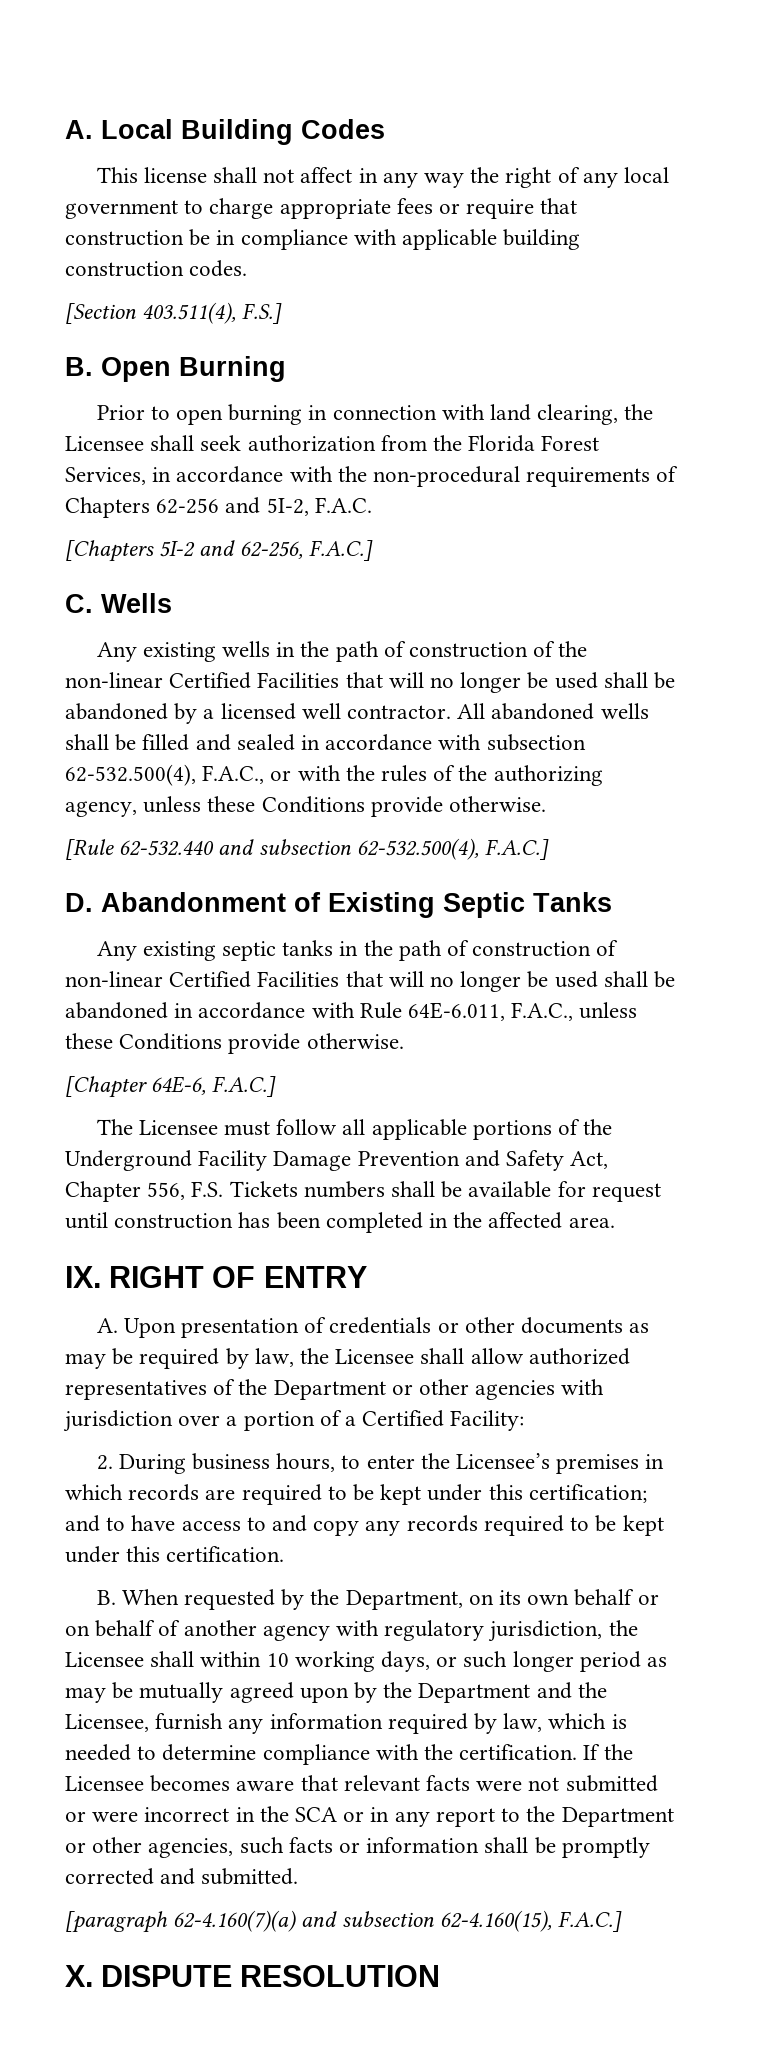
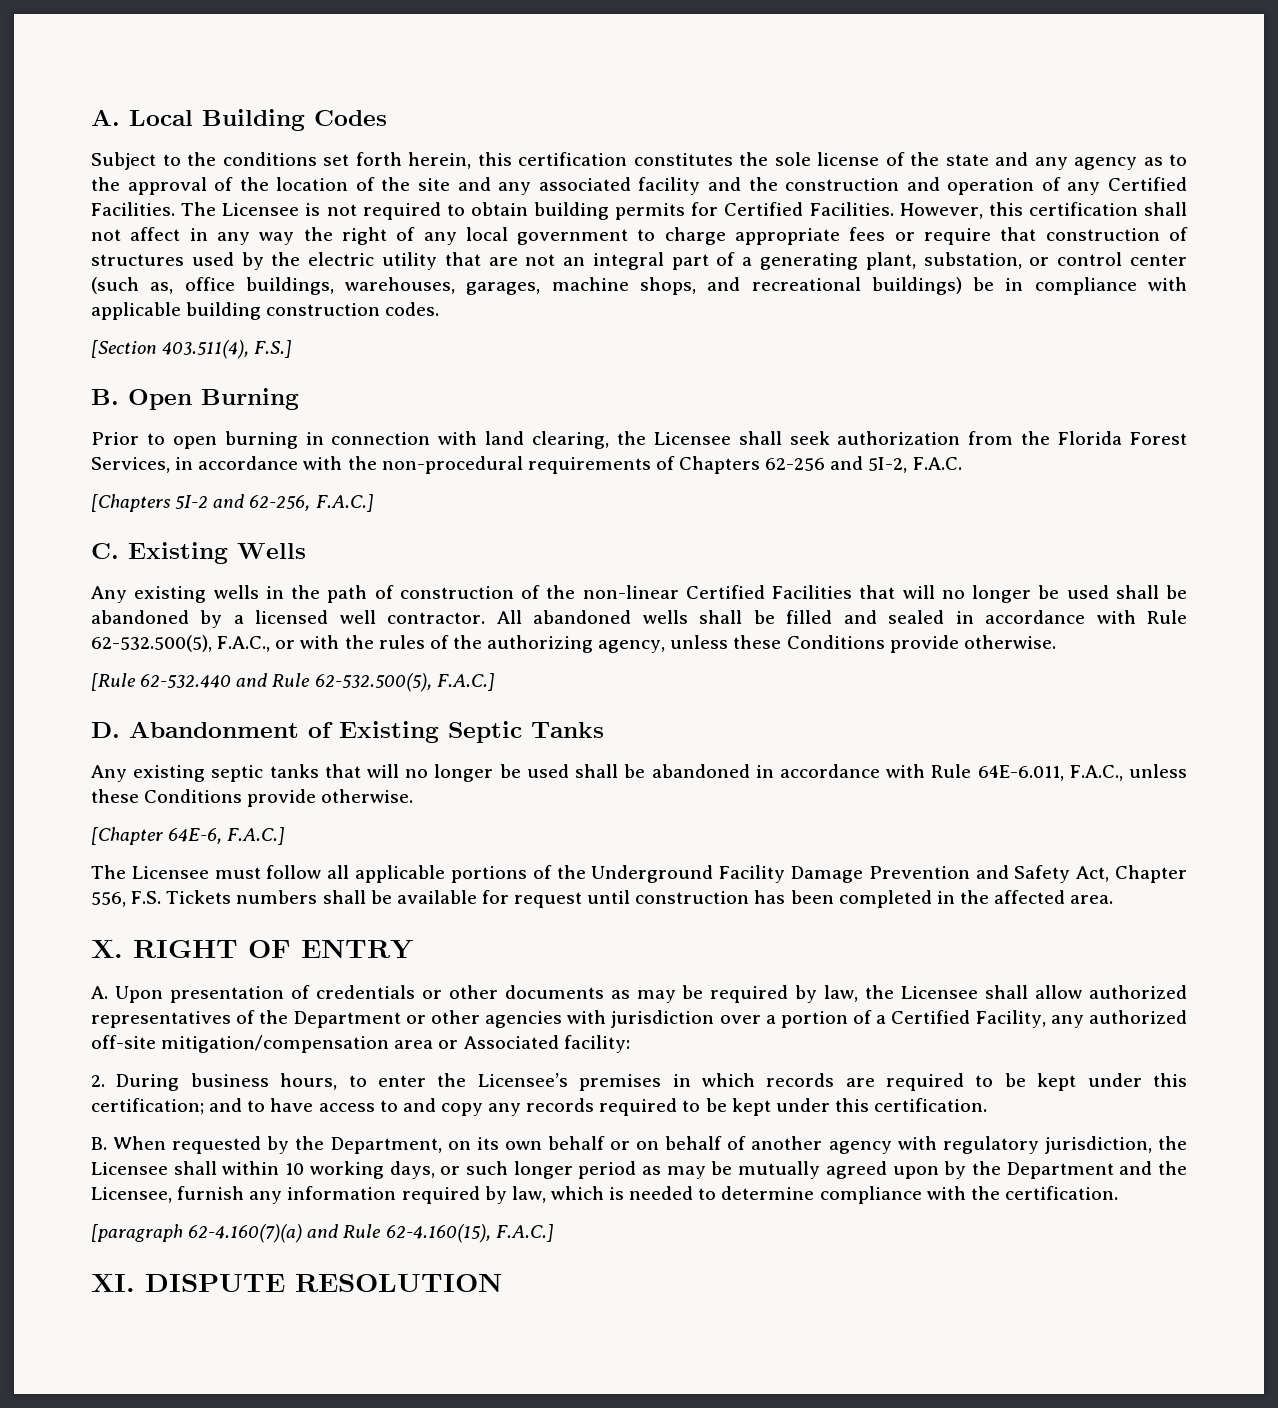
- This license shall not affect in any way the right of any local government to charge appropriate fees or require that construction be in compliance with applicable building construction codes.
+ Subject to the conditions set forth herein, this certification constitutes the sole license of the state and any agency as to the approval of the location of the site and any associated facility and the construction and operation of any Certified Facilities. The Licensee is not required to obtain building permits for Certified Facilities. However, this certification shall not affect in any way the right of any local government to charge appropriate fees or require that construction of structures used by the electric utility that are not an integral part of a generating plant, substation, or control center (such as, office buildings, warehouses, garages, machine shops, and recreational buildings) be in compliance with applicable building construction codes.
- C. Wells
+ C. Existing Wells
- All abandoned wells shall be filled and sealed in accordance with subsection 62-532.500(4), F.A.C., or with the rules of the authorizing agency, unless these Conditions provide otherwise.
+ All abandoned wells shall be filled and sealed in accordance with Rule 62-532.500(5), F.A.C., or with the rules of the authorizing agency, unless these Conditions provide otherwise.
- [Rule 62-532.440 and subsection 62-532.500(4), F.A.C.]
+ [Rule 62-532.440 and Rule 62-532.500(5), F.A.C.]
- Any existing septic tanks in the path of construction of non-linear Certified Facilities that will no longer be used shall be abandoned in accordance with Rule 64E-6.011, F.A.C., unless these Conditions provide otherwise.
+ Any existing septic tanks that will no longer be used shall be abandoned in accordance with Rule 64E-6.011, F.A.C., unless these Conditions provide otherwise.
- IX. RIGHT OF ENTRY
+ X. RIGHT OF ENTRY
- A. Upon presentation of credentials or other documents as may be required by law, the Licensee shall allow authorized representatives of the Department or other agencies with jurisdiction over a portion of a Certified Facility:
+ A. Upon presentation of credentials or other documents as may be required by law, the Licensee shall allow authorized representatives of the Department or other agencies with jurisdiction over a portion of a Certified Facility, any authorized off-site mitigation/compensation area or Associated facility:
- If the Licensee becomes aware that relevant facts were not submitted or were incorrect in the SCA or in any report to the Department or other agencies, such facts or information shall be promptly corrected and submitted.
- [paragraph 62-4.160(7)(a) and subsection 62-4.160(15), F.A.C.]
+ [paragraph 62-4.160(7)(a) and Rule 62-4.160(15), F.A.C.]
- X. DISPUTE RESOLUTION
+ XI. DISPUTE RESOLUTION

